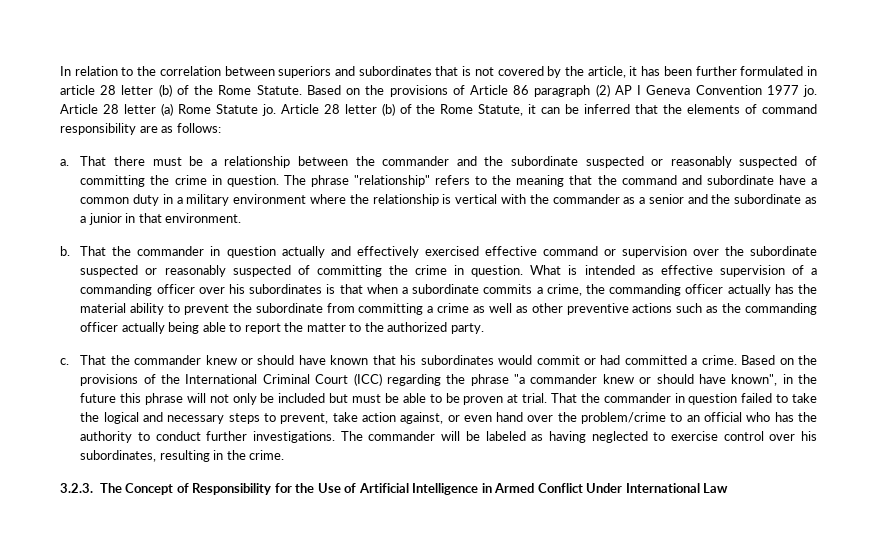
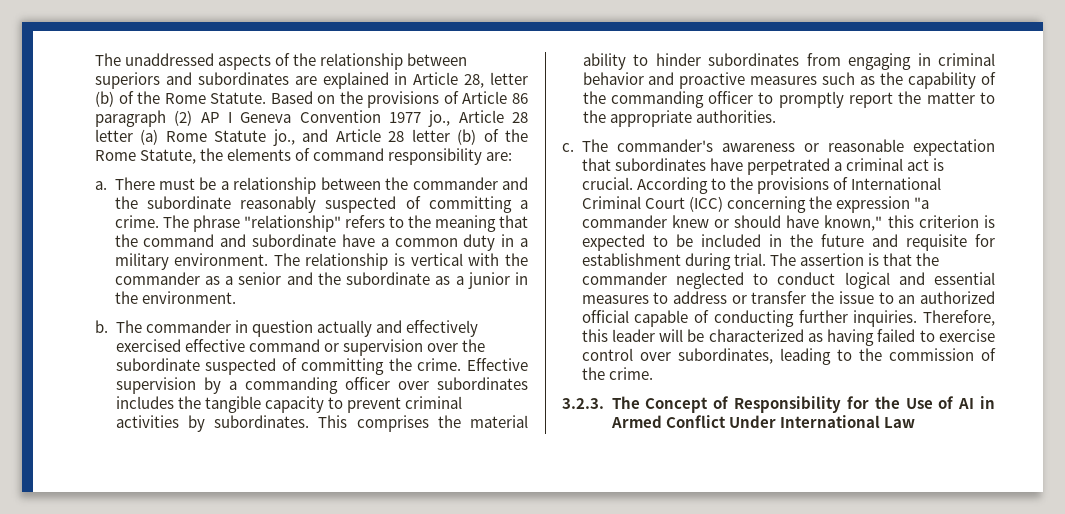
- In relation to the correlation between superiors and subordinates that is not covered by the article, it has been further formulated in article 28 letter (b) of the Rome Statute.
+ The unaddressed aspects of the relationship between superiors and subordinates are explained in Article 28, letter (b) of the Rome Statute.
- Based on the provisions of Article 86 paragraph (2) AP I Geneva Convention 1977 jo. Article 28 letter (a) Rome Statute jo. Article 28 letter (b) of the Rome Statute, it can be inferred that the elements of command responsibility are as follows:
+ Based on the provisions of Article 86 paragraph (2) AP I Geneva Convention 1977 jo., Article 28 letter (a) Rome Statute jo., and Article 28 letter (b) of the Rome Statute, the elements of command responsibility are:
- That there must be a relationship between the commander and the subordinate suspected or reasonably suspected of committing the crime in question.
+ There must be a relationship between the commander and the subordinate reasonably suspected of committing a crime.
- The phrase "relationship" refers to the meaning that the command and subordinate have a common duty in a military environment where the relationship is vertical with the commander as a senior and the subordinate as a junior in that environment.
+ The phrase "relationship" refers to the meaning that the command and subordinate have a common duty in a military environment. The relationship is vertical with the commander as a senior and the subordinate as a junior in the environment.
- That the commander in question actually and effectively exercised effective command or supervision over the subordinate suspected or reasonably suspected of committing the crime in question. What is intended as effective supervision of a commanding officer over his subordinates is that when a subordinate commits a crime, the commanding officer actually has the material ability to prevent the subordinate from committing a crime as well as other preventive actions such as the commanding officer actually being able to report the matter to the authorized party.
+ The commander in question actually and effectively exercised effective command or supervision over the subordinate suspected of committing the crime. Effective supervision by a commanding officer over subordinates includes the tangible capacity to prevent criminal activities by subordinates. This comprises the material ability to hinder subordinates from engaging in criminal behavior and proactive measures such as the capability of the commanding officer to promptly report the matter to the appropriate authorities.
- That the commander knew or should have known that his subordinates would commit or had committed a crime. Based on the provisions of the International Criminal Court (ICC) regarding the phrase "a commander knew or should have known", in the future this phrase will not only be included but must be able to be proven at trial. That the commander in question failed to take the logical and necessary steps to prevent, take action against, or even hand over the problem/crime to an official who has the authority to conduct further investigations. The commander will be labeled as having neglected to exercise control over his subordinates, resulting in the crime.
+ The commander's awareness or reasonable expectation that subordinates have perpetrated a criminal act is crucial. According to the provisions of International Criminal Court (ICC) concerning the expression "a commander knew or should have known," this criterion is expected to be included in the future and requisite for establishment during trial. The assertion is that the commander neglected to conduct logical and essential measures to address or transfer the issue to an authorized official capable of conducting further inquiries. Therefore, this leader will be characterized as having failed to exercise control over subordinates, leading to the commission of the crime.
- 3.2.3. The Concept of Responsibility for the Use of Artificial Intelligence in Armed Conflict Under International Law
+ 3.2.3. The Concept of Responsibility for the Use of AI in Armed Conflict Under International Law

